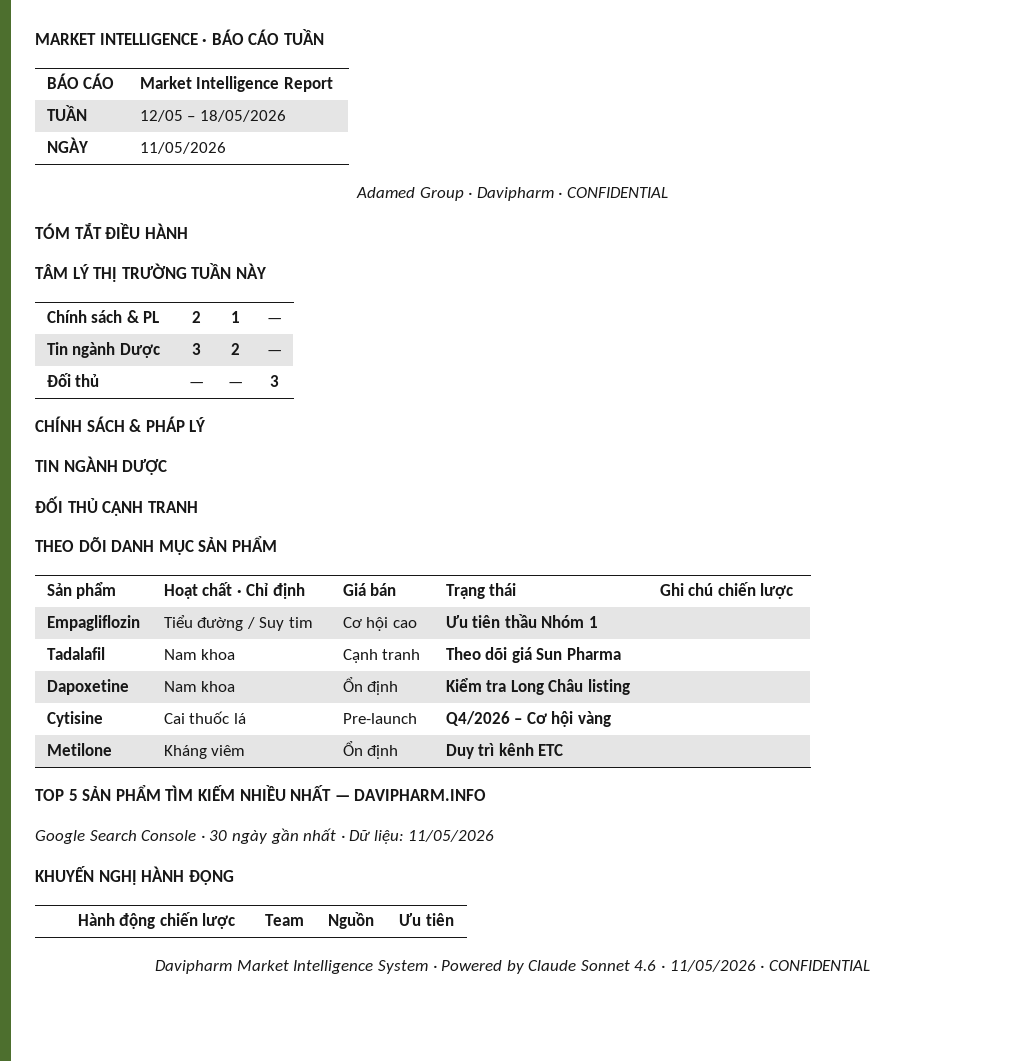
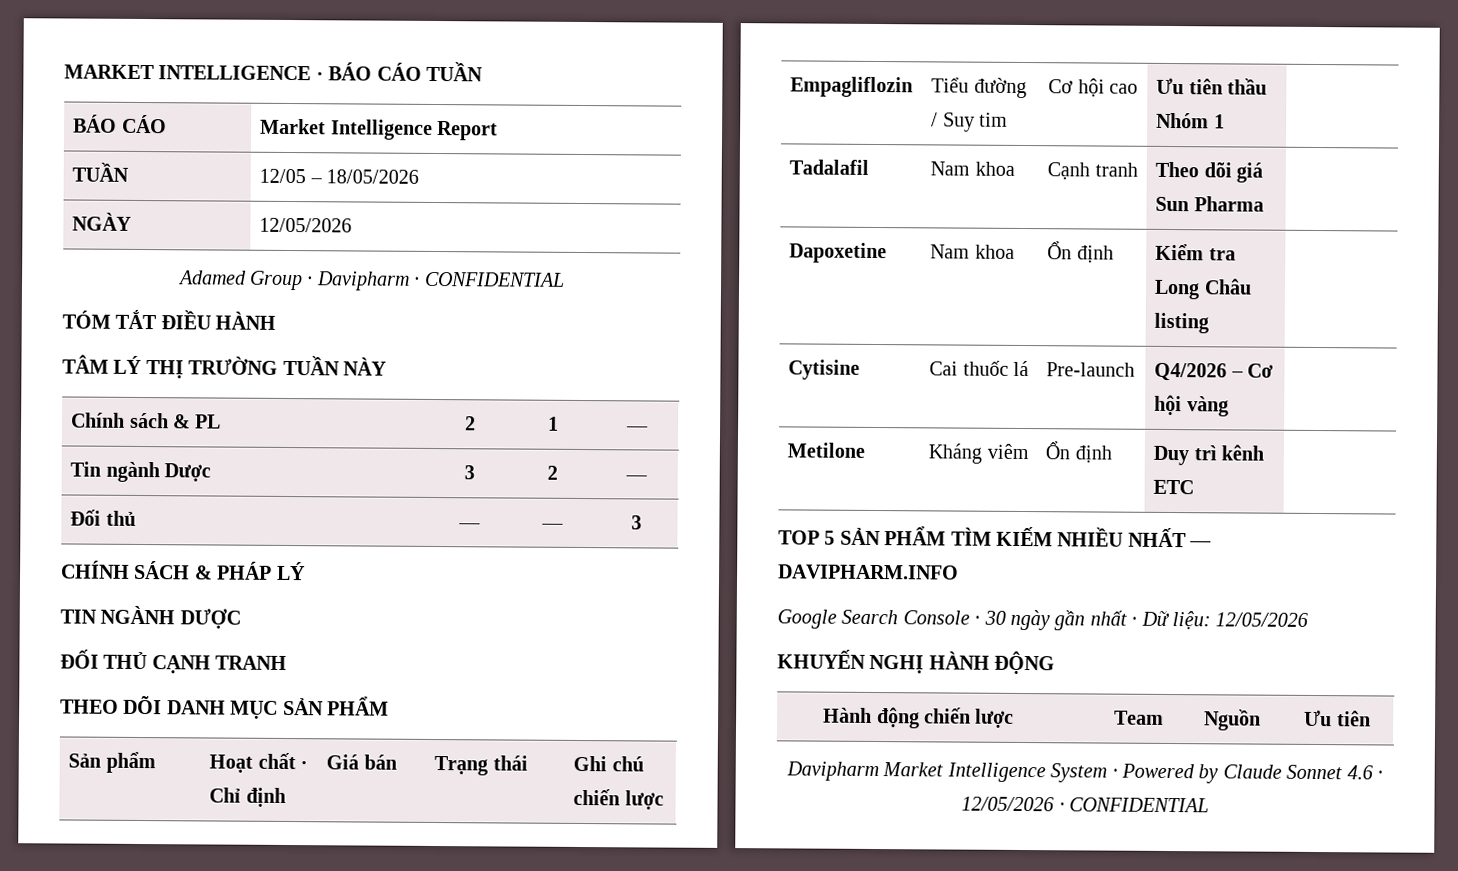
- NGÀY | 11/05/2026
+ NGÀY | 12/05/2026
- Google Search Console · 30 ngày gần nhất · Dữ liệu: 11/05/2026
+ Google Search Console · 30 ngày gần nhất · Dữ liệu: 12/05/2026
- Davipharm Market Intelligence System · Powered by Claude Sonnet 4.6 · 11/05/2026 · CONFIDENTIAL
+ Davipharm Market Intelligence System · Powered by Claude Sonnet 4.6 · 12/05/2026 · CONFIDENTIAL

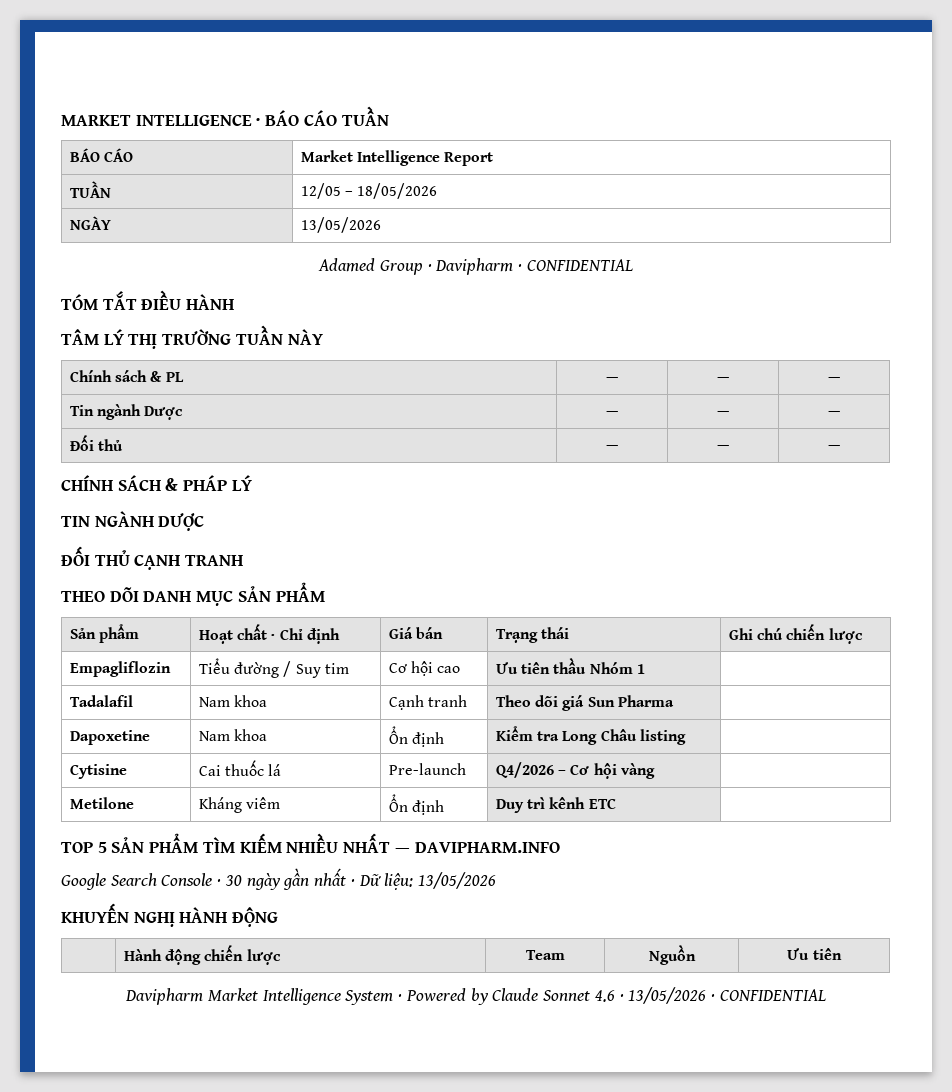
- NGÀY | 12/05/2026
+ NGÀY | 13/05/2026
- Chính sách & PL | 2 | 1 | —
+ Chính sách & PL | — | — | —
- Tin ngành Dược | 3 | 2 | —
+ Tin ngành Dược | — | — | —
- Đối thủ | — | — | 3
+ Đối thủ | — | — | —
- Google Search Console · 30 ngày gần nhất · Dữ liệu: 12/05/2026
+ Google Search Console · 30 ngày gần nhất · Dữ liệu: 13/05/2026
- Davipharm Market Intelligence System · Powered by Claude Sonnet 4.6 · 12/05/2026 · CONFIDENTIAL
+ Davipharm Market Intelligence System · Powered by Claude Sonnet 4.6 · 13/05/2026 · CONFIDENTIAL

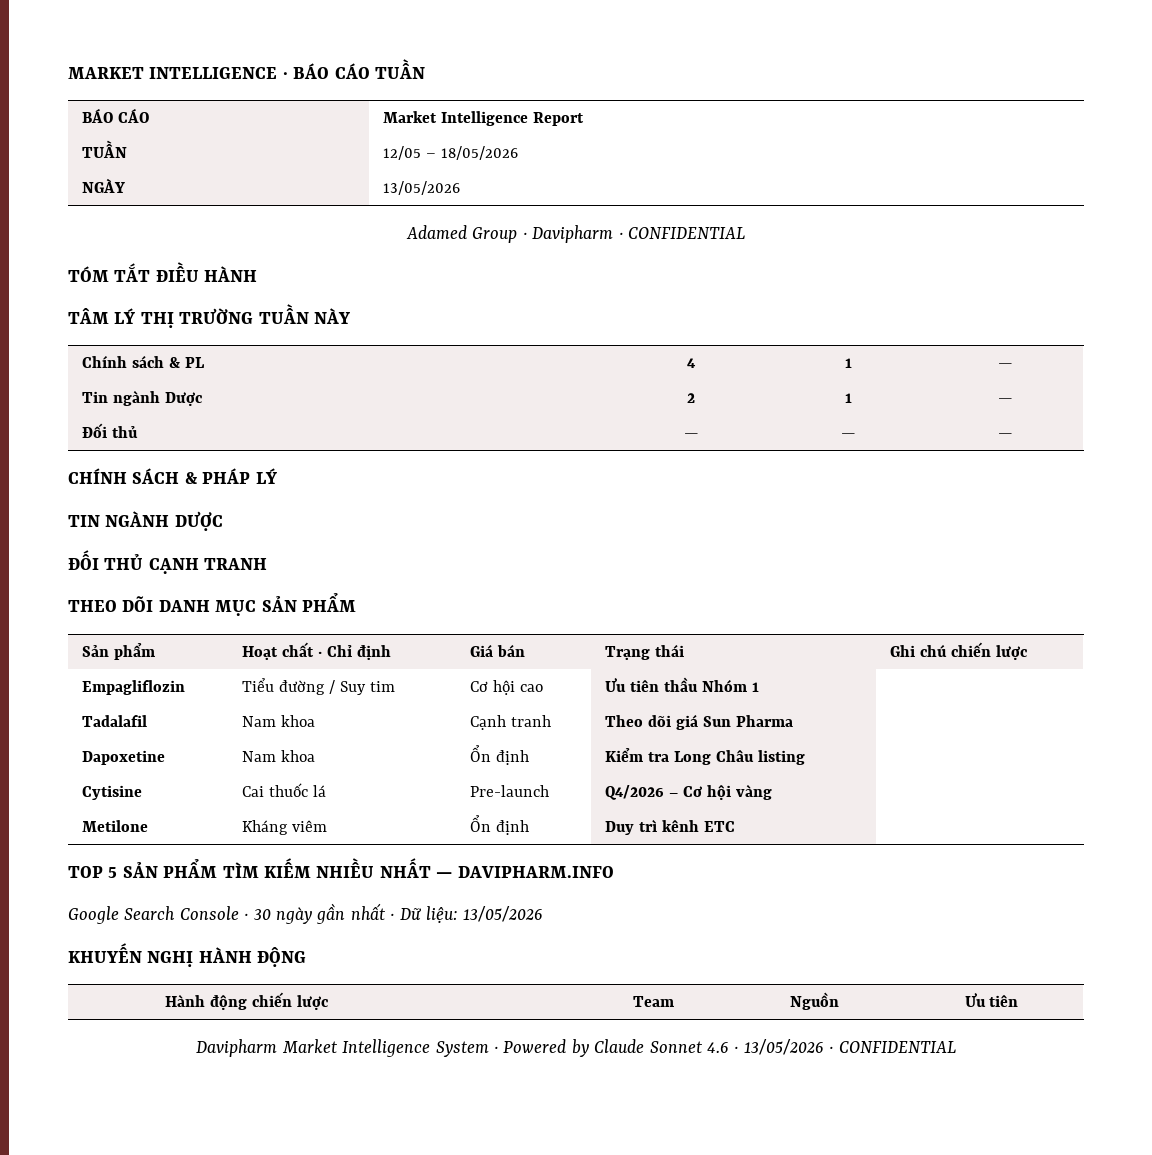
- Chính sách & PL | — | — | —
+ Chính sách & PL | 4 | 1 | —
- Tin ngành Dược | — | — | —
+ Tin ngành Dược | 2 | 1 | —

